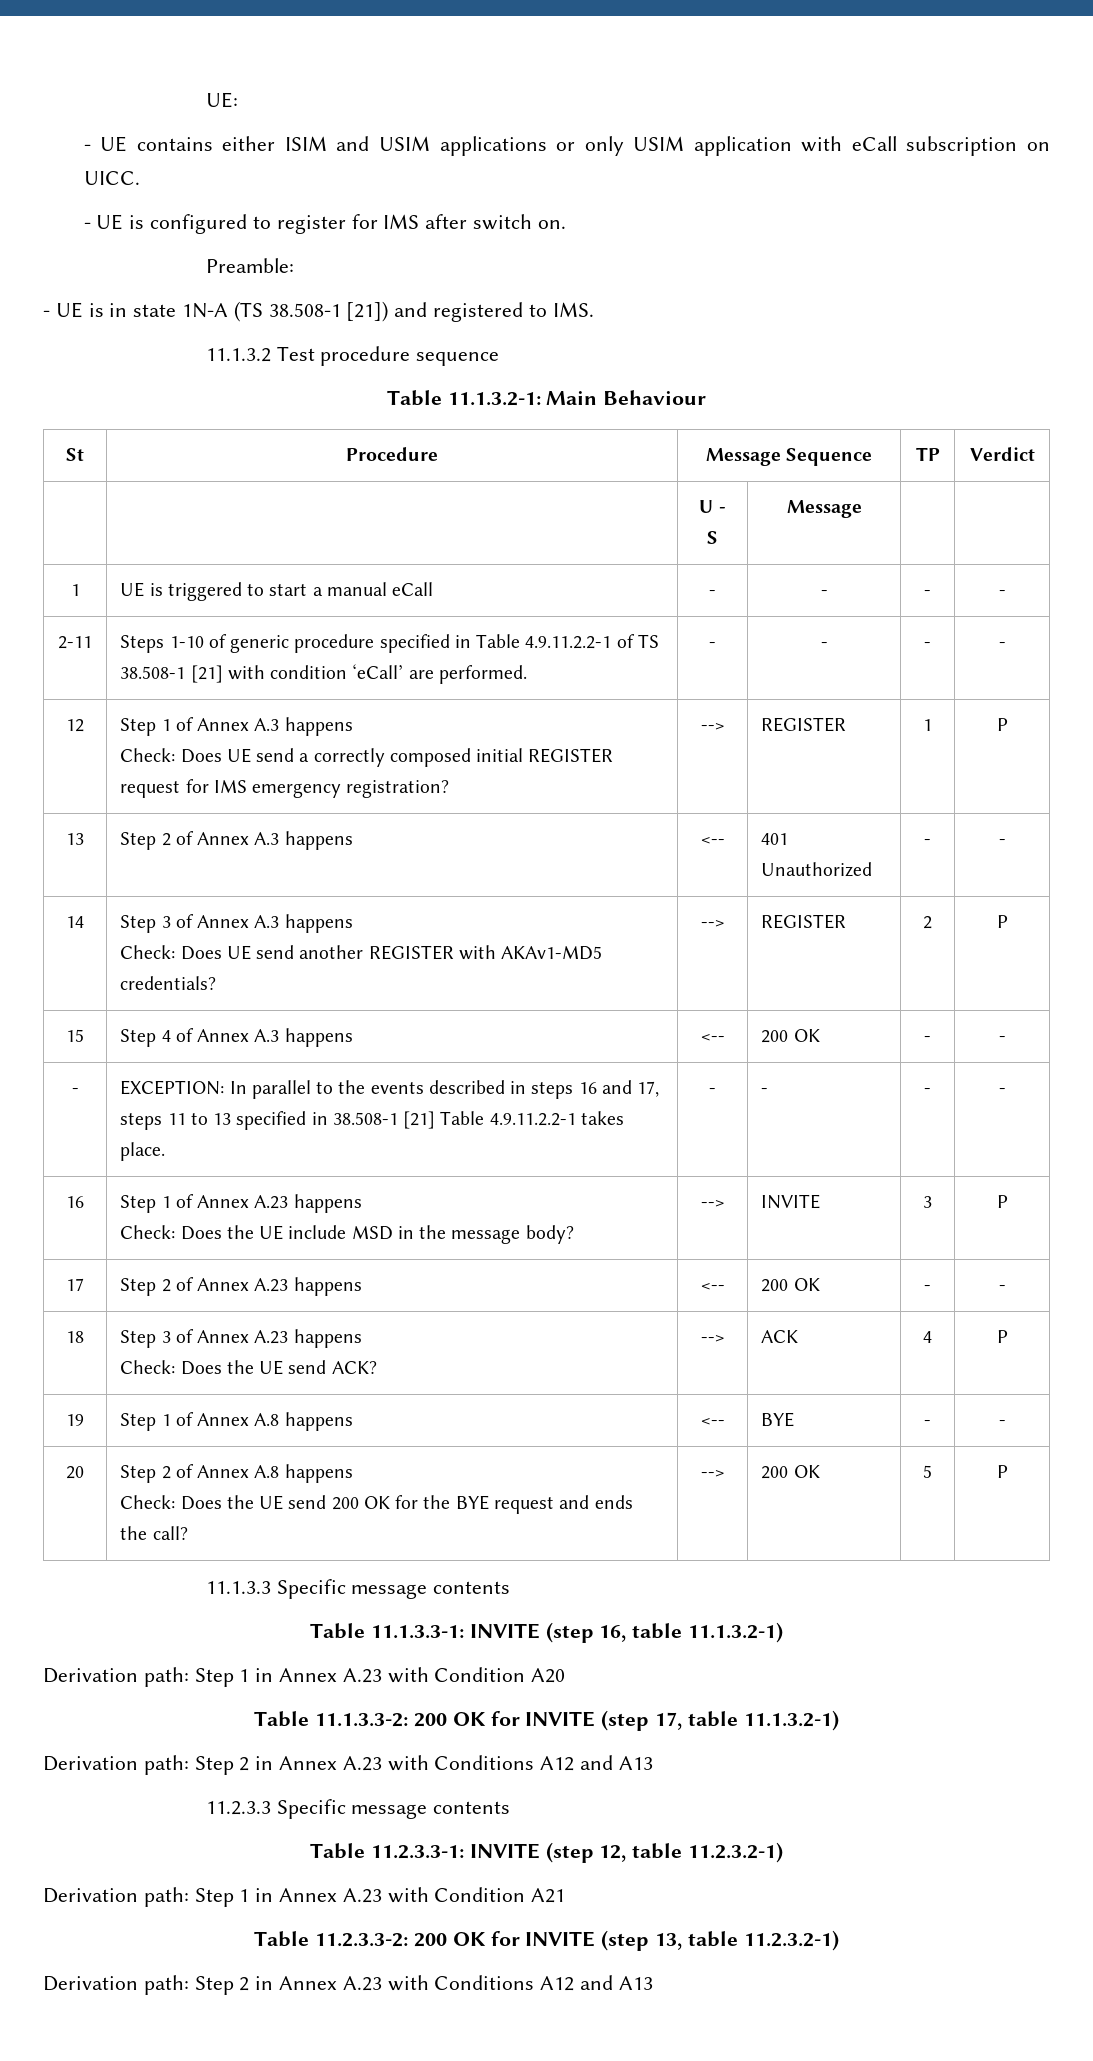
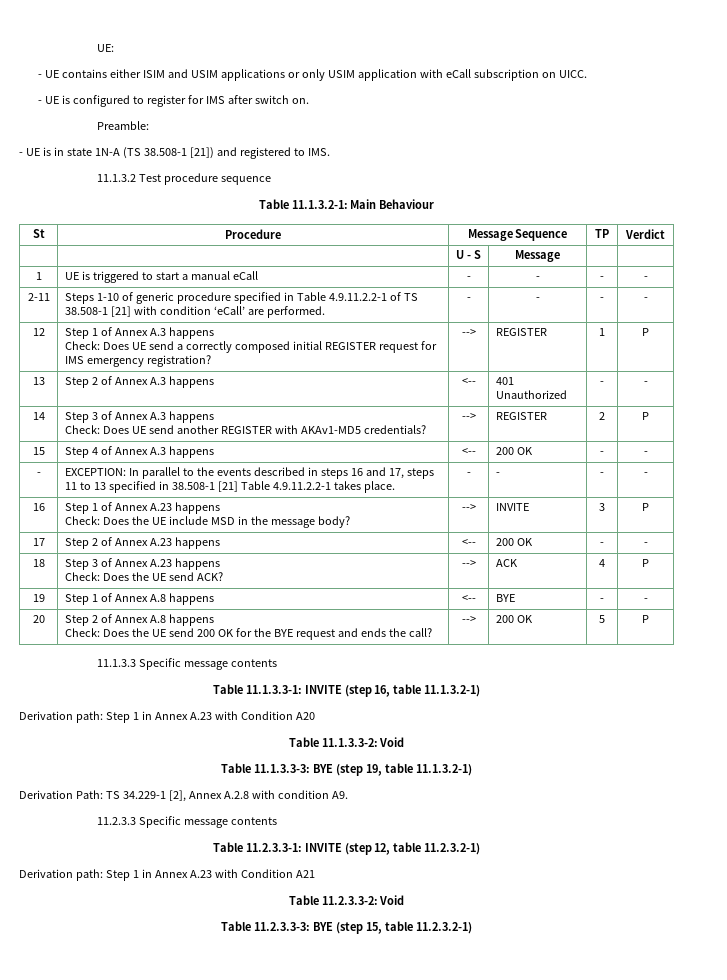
- Table 11.1.3.3-2: 200 OK for INVITE (step 17, table 11.1.3.2-1)
- Derivation path: Step 2 in Annex A.23 with Conditions A12 and A13
+ Table 11.1.3.3-2: Void
+ Table 11.1.3.3-3: BYE (step 19, table 11.1.3.2-1)
+ Derivation Path: TS 34.229-1 [2], Annex A.2.8 with condition A9.
- Table 11.2.3.3-2: 200 OK for INVITE (step 13, table 11.2.3.2-1)
- Derivation path: Step 2 in Annex A.23 with Conditions A12 and A13
+ Table 11.2.3.3-2: Void
+ Table 11.2.3.3-3: BYE (step 15, table 11.2.3.2-1)

